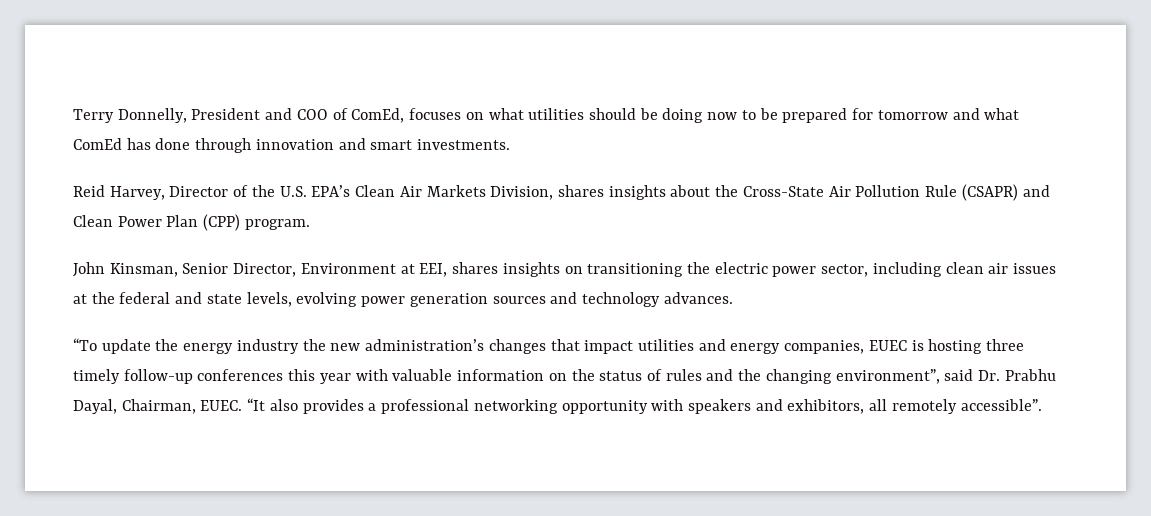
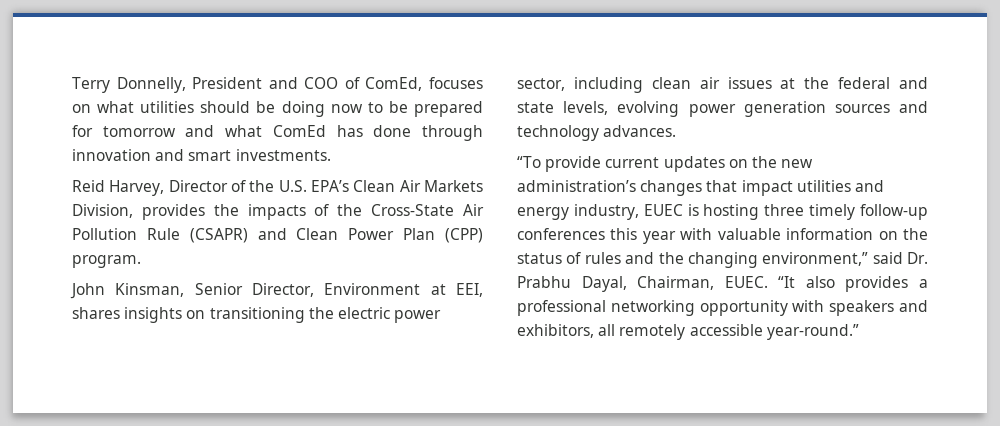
- Reid Harvey, Director of the U.S. EPA’s Clean Air Markets Division, shares insights about the Cross-State Air Pollution Rule (CSAPR) and Clean Power Plan (CPP) program.
+ Reid Harvey, Director of the U.S. EPA’s Clean Air Markets Division, provides the impacts of the Cross-State Air Pollution Rule (CSAPR) and Clean Power Plan (CPP) program.
- “To update the energy industry the new administration’s changes that impact utilities and energy companies, EUEC is hosting three timely follow-up conferences this year with valuable information on the status of rules and the changing environment”, said Dr. Prabhu Dayal, Chairman, EUEC.
+ “To provide current updates on the new administration’s changes that impact utilities and energy industry, EUEC is hosting three timely follow-up conferences this year with valuable information on the status of rules and the changing environment,” said Dr. Prabhu Dayal, Chairman, EUEC.
- “It also provides a professional networking opportunity with speakers and exhibitors, all remotely accessible”.
+ “It also provides a professional networking opportunity with speakers and exhibitors, all remotely accessible year-round.”

